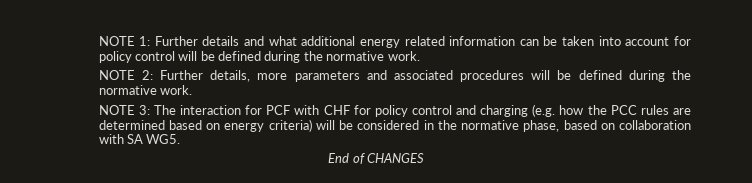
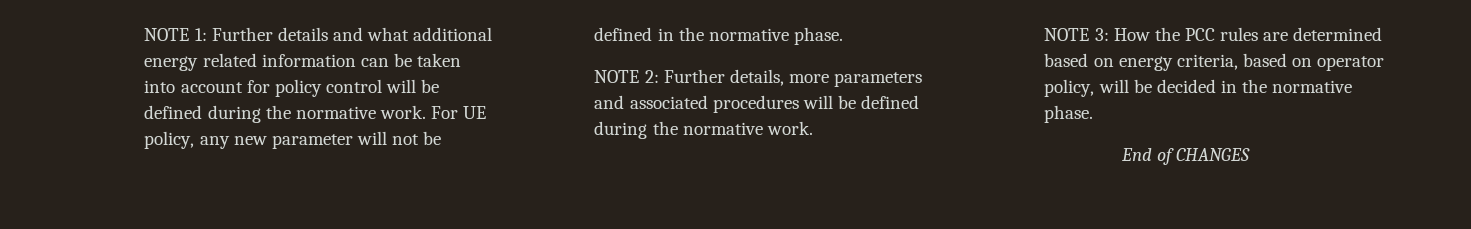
+ For UE policy, any new parameter will not be defined in the normative phase.
- NOTE 3: The interaction for PCF with CHF for policy control and charging (e.g. how the PCC rules are determined based on energy criteria) will be considered in the normative phase, based on collaboration with SA WG5.
+ NOTE 3: How the PCC rules are determined based on energy criteria, based on operator policy, will be decided in the normative phase.

